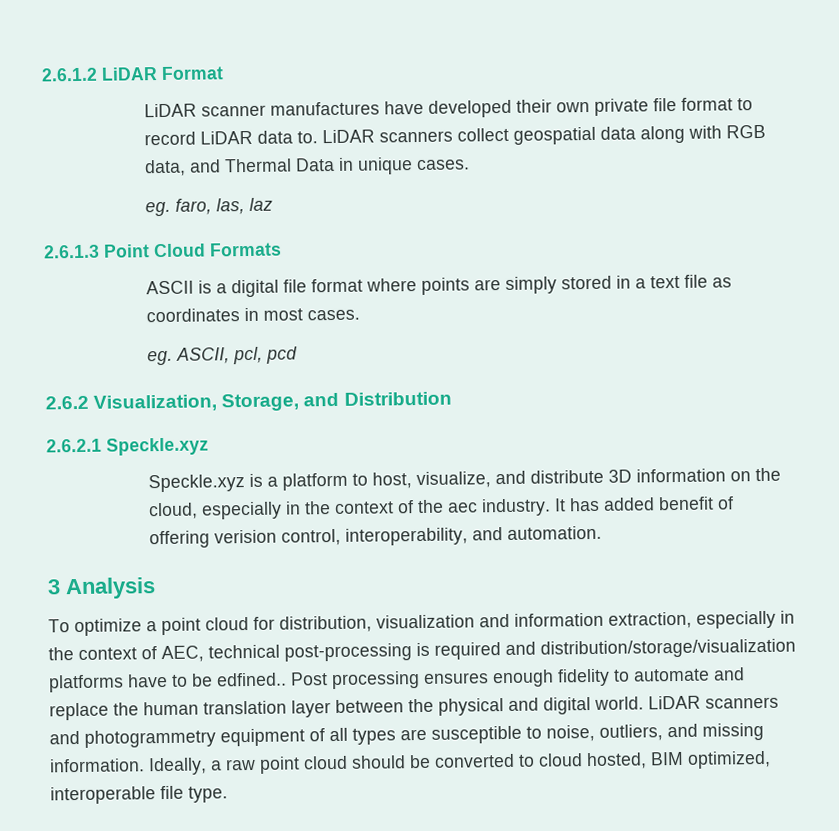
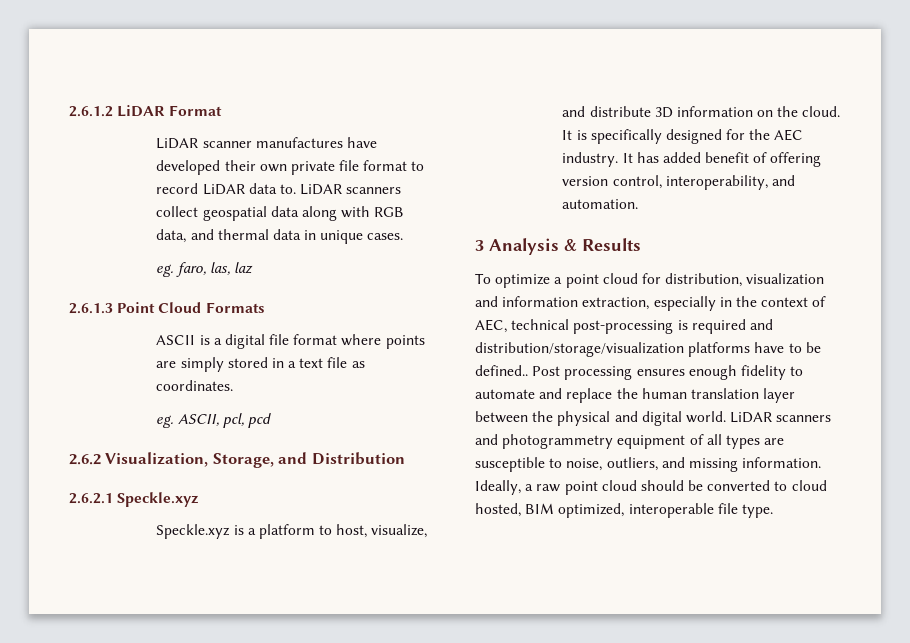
- LiDAR scanners collect geospatial data along with RGB data, and Thermal Data in unique cases.
+ LiDAR scanners collect geospatial data along with RGB data, and thermal data in unique cases.
- ASCII is a digital file format where points are simply stored in a text file as coordinates in most cases.
+ ASCII is a digital file format where points are simply stored in a text file as coordinates.
- Speckle.xyz is a platform to host, visualize, and distribute 3D information on the cloud, especially in the context of the aec industry.
+ Speckle.xyz is a platform to host, visualize, and distribute 3D information on the cloud. It is specifically designed for the AEC industry.
- It has added benefit of offering verision control, interoperability, and automation.
+ It has added benefit of offering version control, interoperability, and automation.
- 3 Analysis
+ 3 Analysis & Results
- To optimize a point cloud for distribution, visualization and information extraction, especially in the context of AEC, technical post-processing is required and distribution/storage/visualization platforms have to be edfined..
+ To optimize a point cloud for distribution, visualization and information extraction, especially in the context of AEC, technical post-processing is required and distribution/storage/visualization platforms have to be defined..

